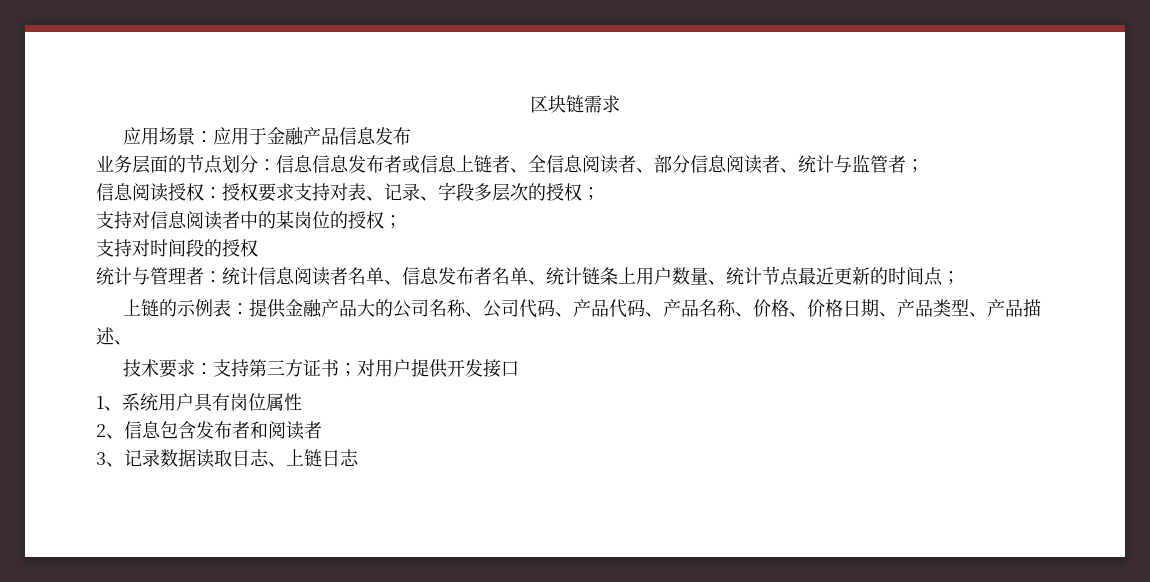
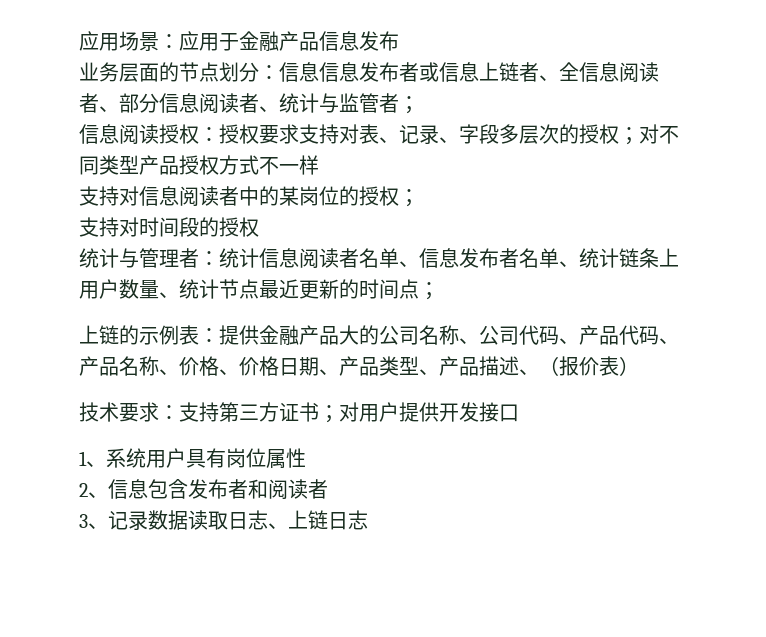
- 区块链需求
- 信息阅读授权：授权要求支持对表、记录、字段多层次的授权；
+ 信息阅读授权：授权要求支持对表、记录、字段多层次的授权；对不同类型产品授权方式不一样
- 上链的示例表：提供金融产品大的公司名称、公司代码、产品代码、产品名称、价格、价格日期、产品类型、产品描述、
+ 上链的示例表：提供金融产品大的公司名称、公司代码、产品代码、产品名称、价格、价格日期、产品类型、产品描述、（报价表）

